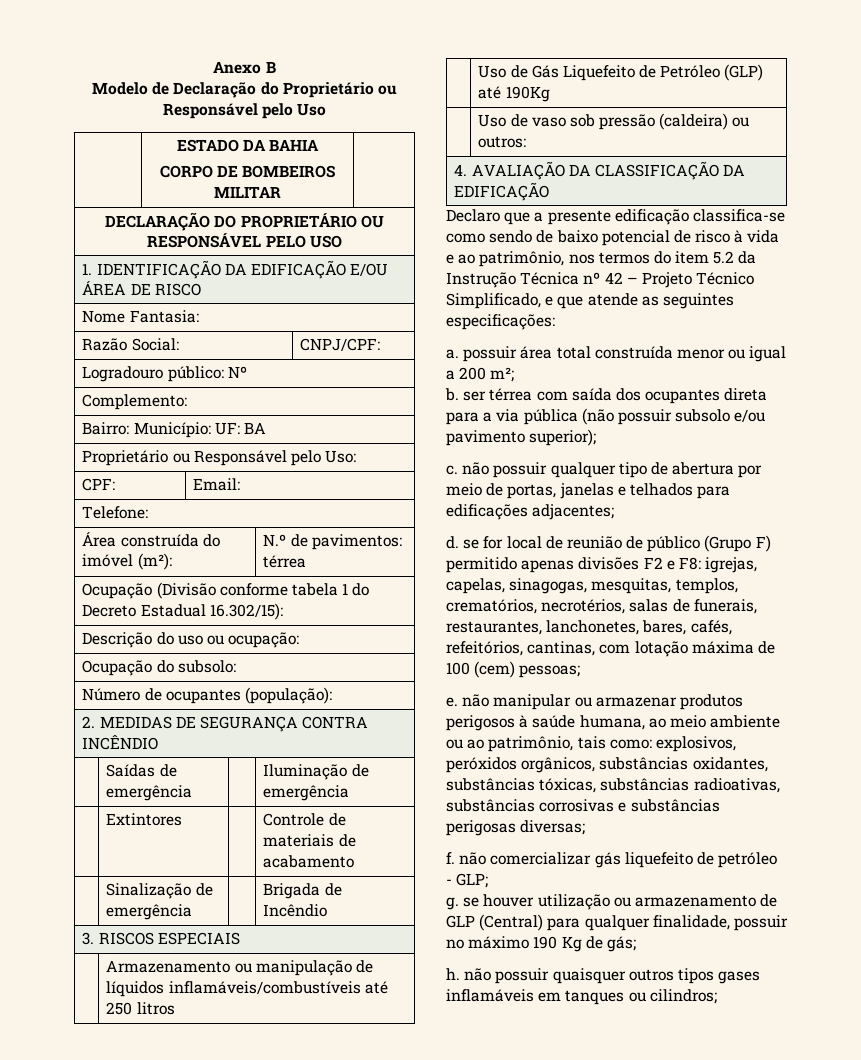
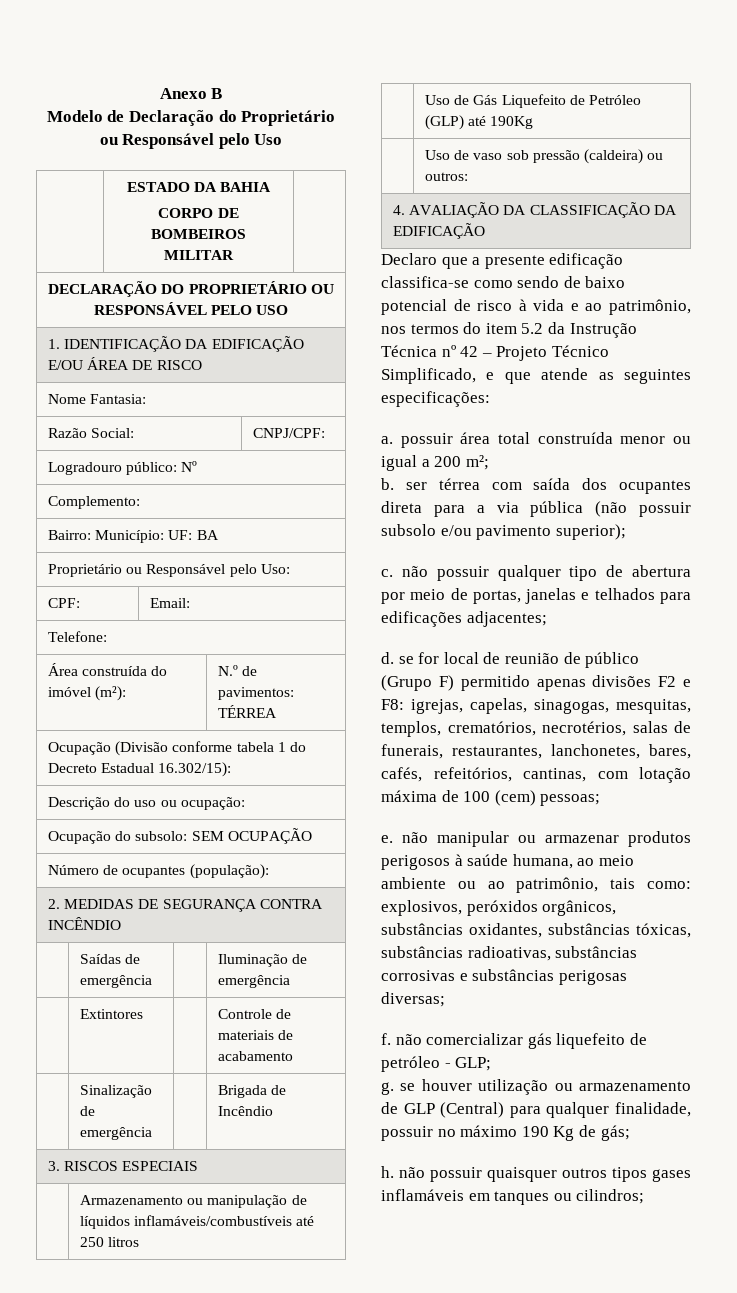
- Área construída do imóvel (m²): | N.º de pavimentos: térrea
+ Área construída do imóvel (m²): | N.º de pavimentos: TÉRREA
- Ocupação do subsolo:
+ Ocupação do subsolo: SEM OCUPAÇÃO

